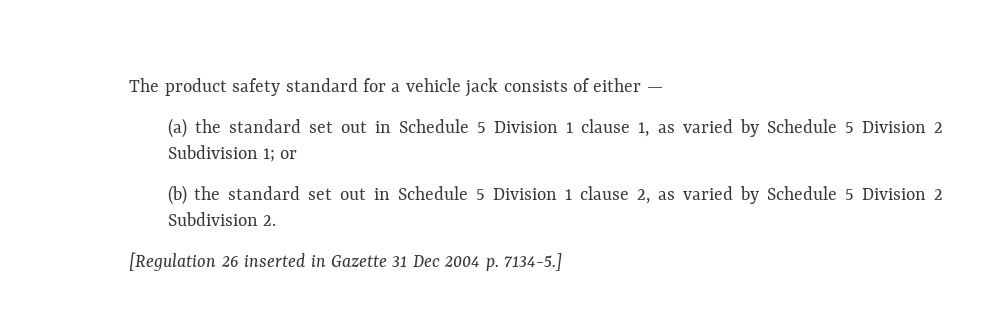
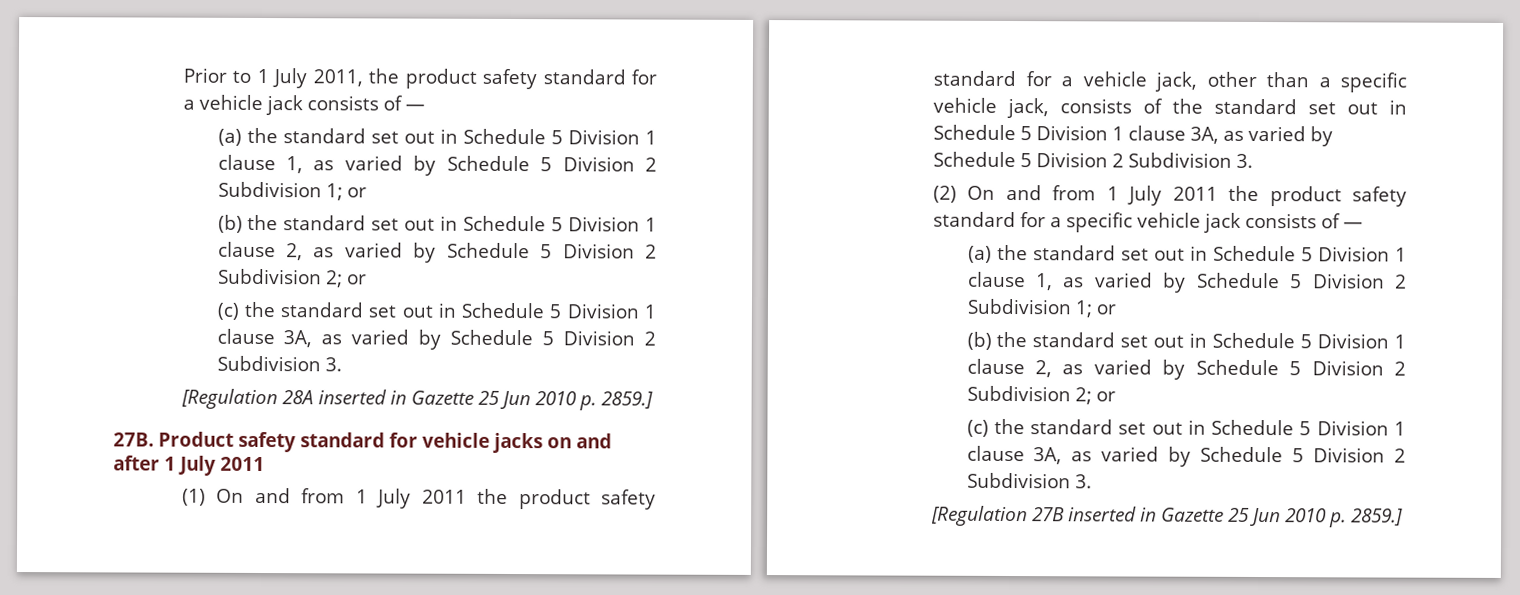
- The product safety standard for a vehicle jack consists of either —
+ Prior to 1 July 2011, the product safety standard for a vehicle jack consists of —
  (a) the standard set out in Schedule 5 Division 1 clause 1, as varied by Schedule 5 Division 2 Subdivision 1; or
- (b) the standard set out in Schedule 5 Division 1 clause 2, as varied by Schedule 5 Division 2 Subdivision 2.
- [Regulation 26 inserted in Gazette 31 Dec 2004 p. 7134-5.]
+ (b) the standard set out in Schedule 5 Division 1 clause 2, as varied by Schedule 5 Division 2 Subdivision 2; or
+ (c) the standard set out in Schedule 5 Division 1 clause 3A, as varied by Schedule 5 Division 2 Subdivision 3.
+ [Regulation 28A inserted in Gazette 25 Jun 2010 p. 2859.]
+ 27B. Product safety standard for vehicle jacks on and after 1 July 2011
+ (1) On and from 1 July 2011 the product safety standard for a vehicle jack, other than a specific vehicle jack, consists of the standard set out in Schedule 5 Division 1 clause 3A, as varied by Schedule 5 Division 2 Subdivision 3.
+ (2) On and from 1 July 2011 the product safety standard for a specific vehicle jack consists of —
+ (a) the standard set out in Schedule 5 Division 1 clause 1, as varied by Schedule 5 Division 2 Subdivision 1; or
+ (b) the standard set out in Schedule 5 Division 1 clause 2, as varied by Schedule 5 Division 2 Subdivision 2; or
+ (c) the standard set out in Schedule 5 Division 1 clause 3A, as varied by Schedule 5 Division 2 Subdivision 3.
+ [Regulation 27B inserted in Gazette 25 Jun 2010 p. 2859.]

